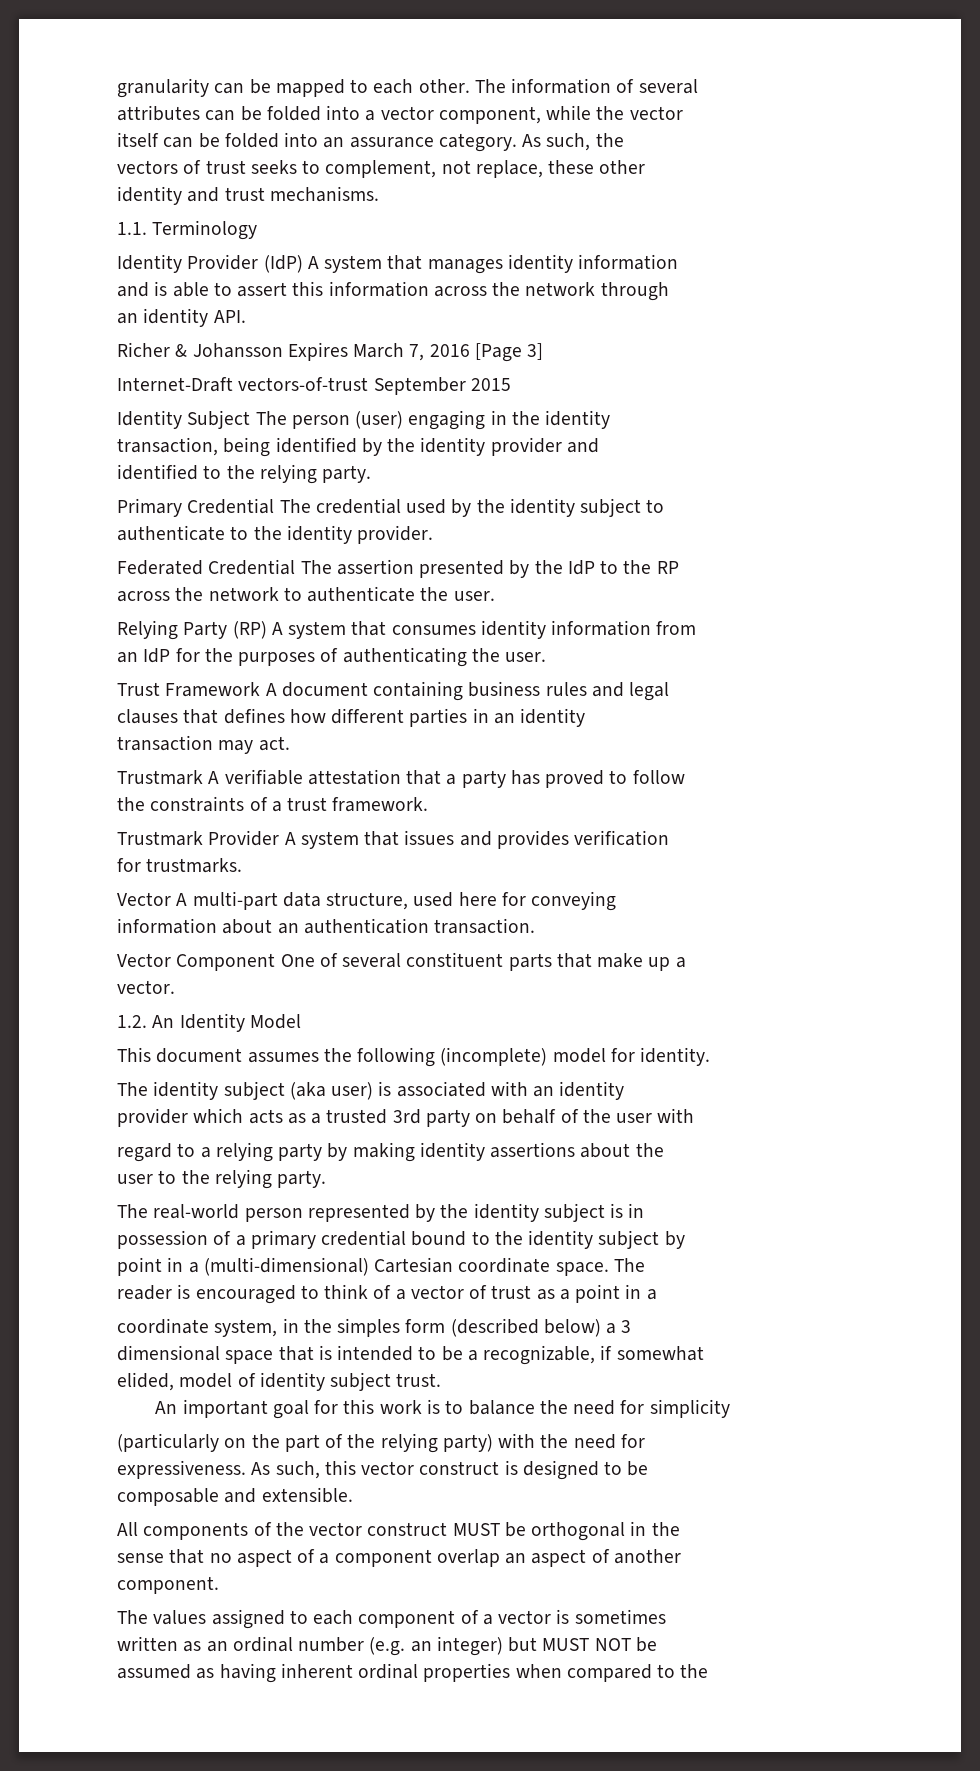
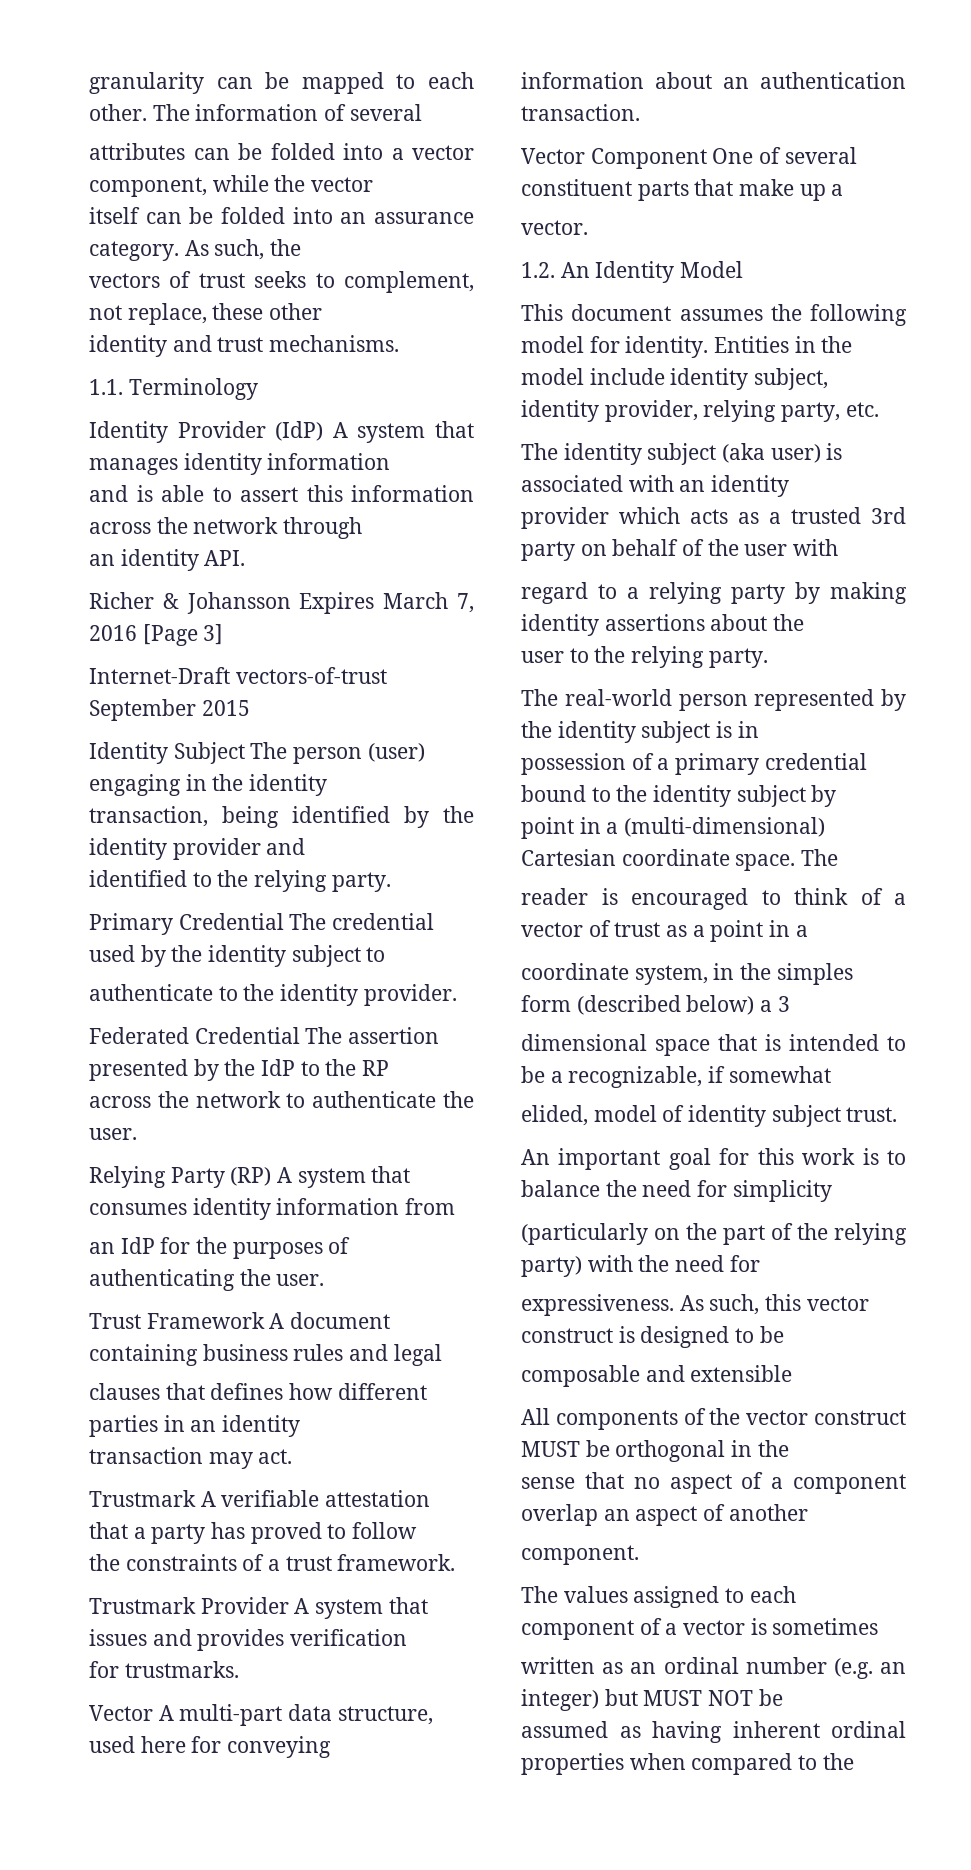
- This document assumes the following (incomplete) model for identity.
+ This document assumes the following model for identity. Entities in the model include identity subject, identity provider, relying party, etc.
- composable and extensible.
+ composable and extensible

